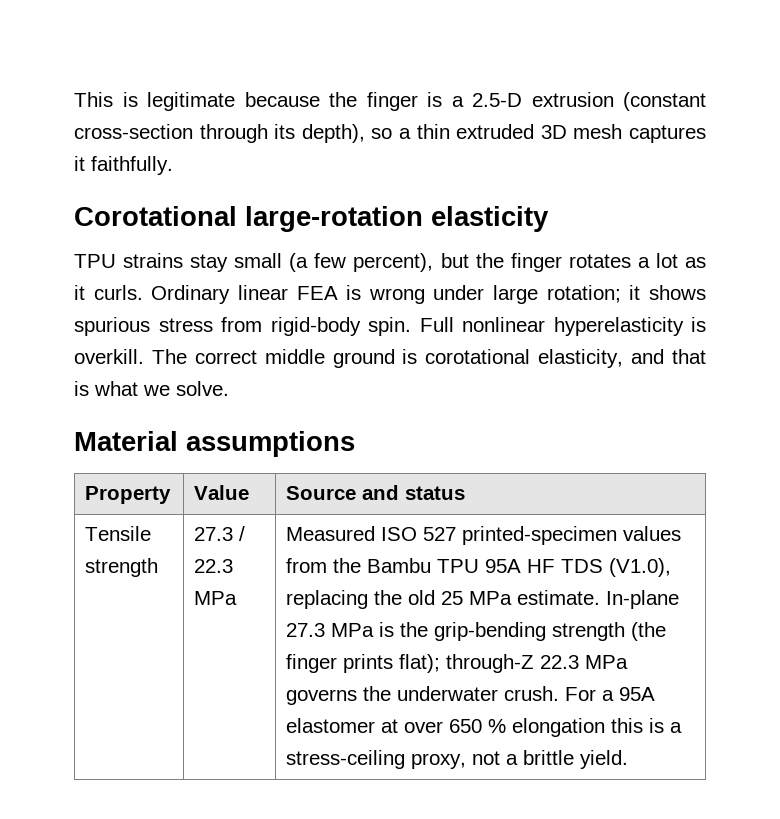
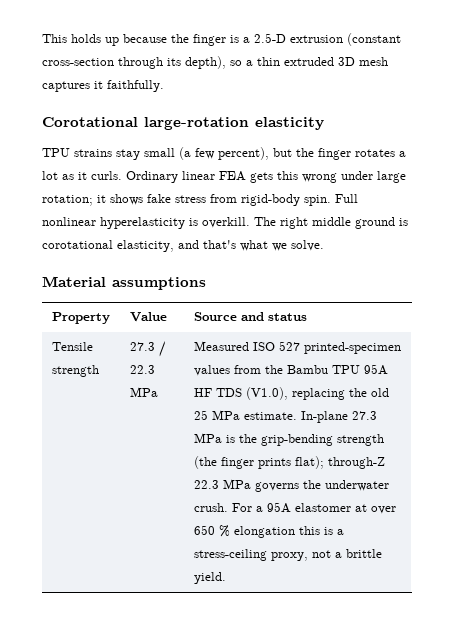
- This is legitimate because the finger is a 2.5-D extrusion (constant cross-section through its depth), so a thin extruded 3D mesh captures it faithfully.
+ This holds up because the finger is a 2.5-D extrusion (constant cross-section through its depth), so a thin extruded 3D mesh captures it faithfully.
- Ordinary linear FEA is wrong under large rotation; it shows spurious stress from rigid-body spin.
+ Ordinary linear FEA gets this wrong under large rotation; it shows fake stress from rigid-body spin.
- The correct middle ground is corotational elasticity, and that is what we solve.
+ The right middle ground is corotational elasticity, and that's what we solve.

